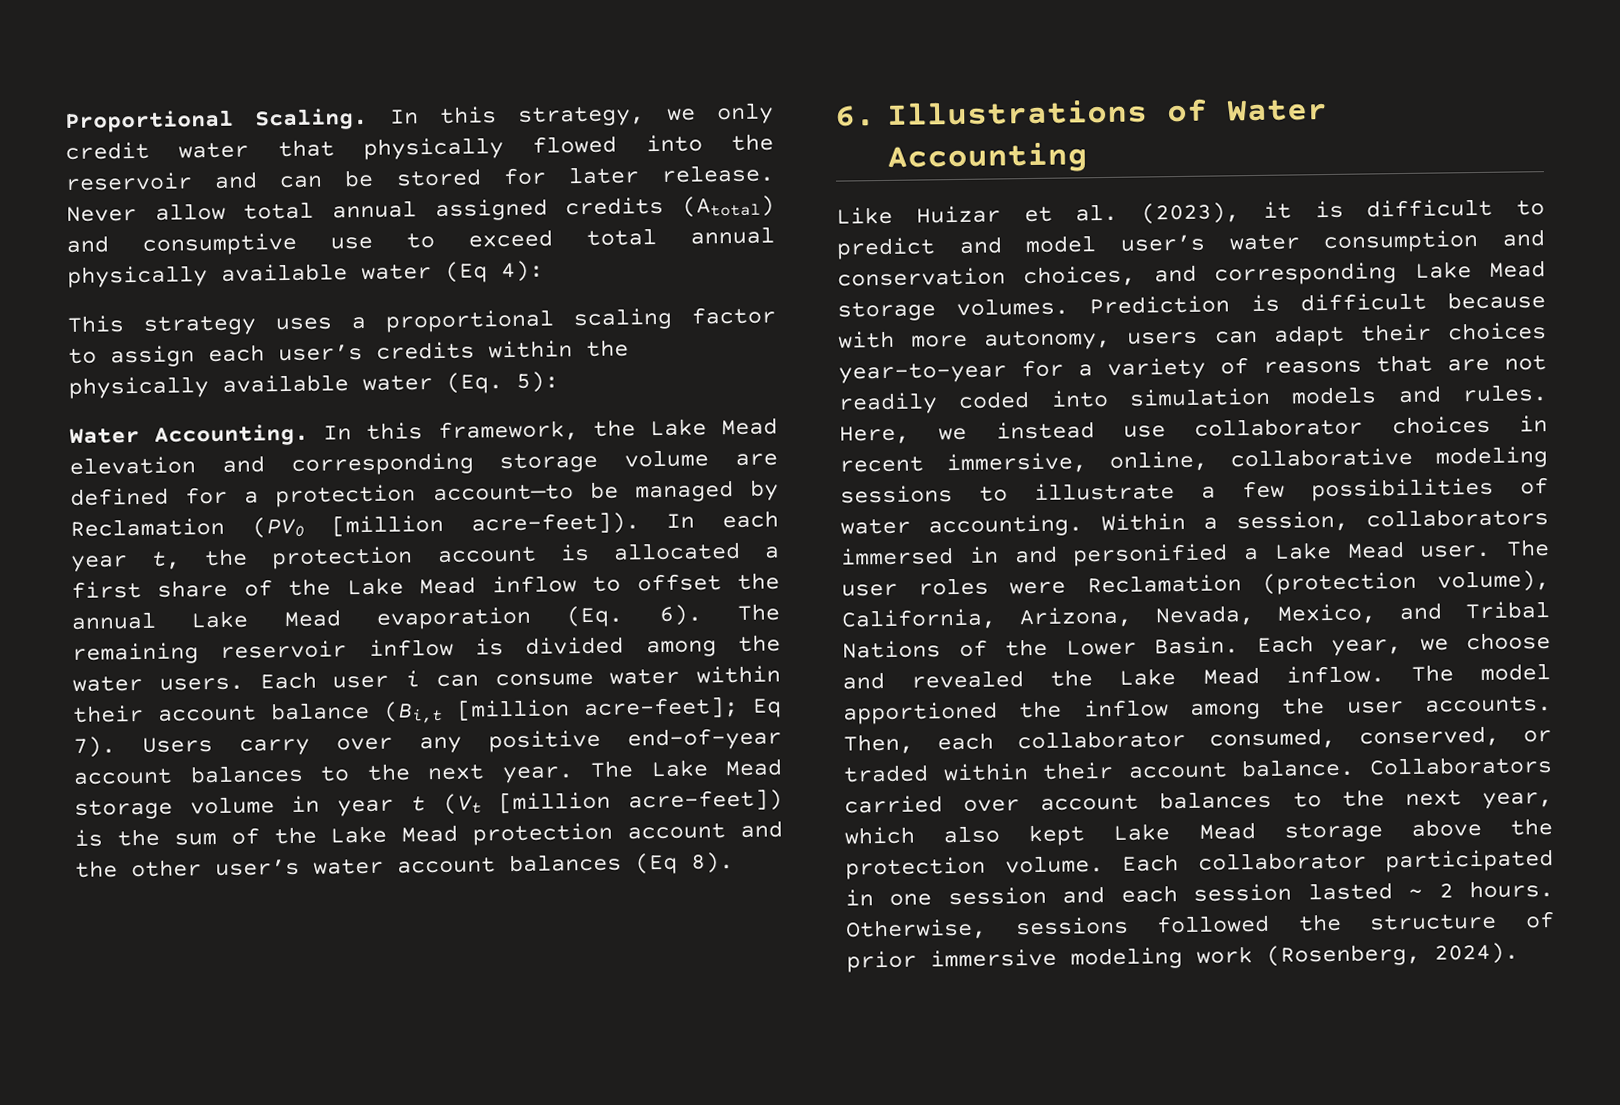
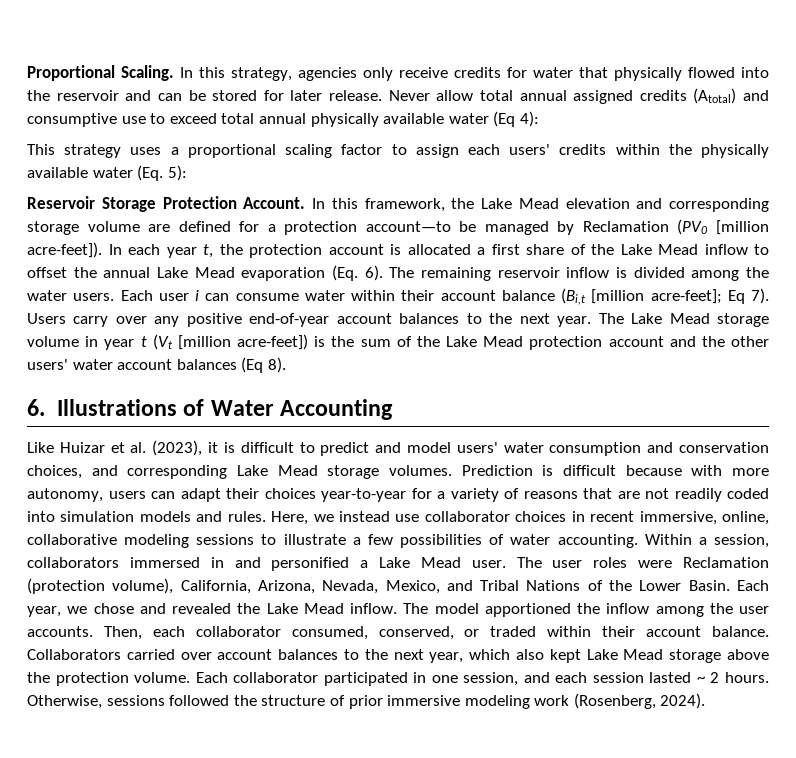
- In this strategy, we only credit water that physically flowed into the reservoir and can be stored for later release.
+ In this strategy, agencies only receive credits for water that physically flowed into the reservoir and can be stored for later release.
- This strategy uses a proportional scaling factor to assign each user’s credits within the physically available water (Eq. 5):
+ This strategy uses a proportional scaling factor to assign each users' credits within the physically available water (Eq. 5):
- Water Accounting.
+ Reservoir Storage Protection Account.
- The Lake Mead storage volume in year t (Vt [million acre-feet]) is the sum of the Lake Mead protection account and the other user’s water account balances (Eq 8).
+ The Lake Mead storage volume in year t (Vt [million acre-feet]) is the sum of the Lake Mead protection account and the other users' water account balances (Eq 8).
- Like Huizar et al. (2023), it is difficult to predict and model user’s water consumption and conservation choices, and corresponding Lake Mead storage volumes.
+ Like Huizar et al. (2023), it is difficult to predict and model users' water consumption and conservation choices, and corresponding Lake Mead storage volumes.
- Each year, we choose and revealed the Lake Mead inflow.
+ Each year, we chose and revealed the Lake Mead inflow.
- Each collaborator participated in one session and each session lasted ~ 2 hours.
+ Each collaborator participated in one session, and each session lasted ~ 2 hours.

